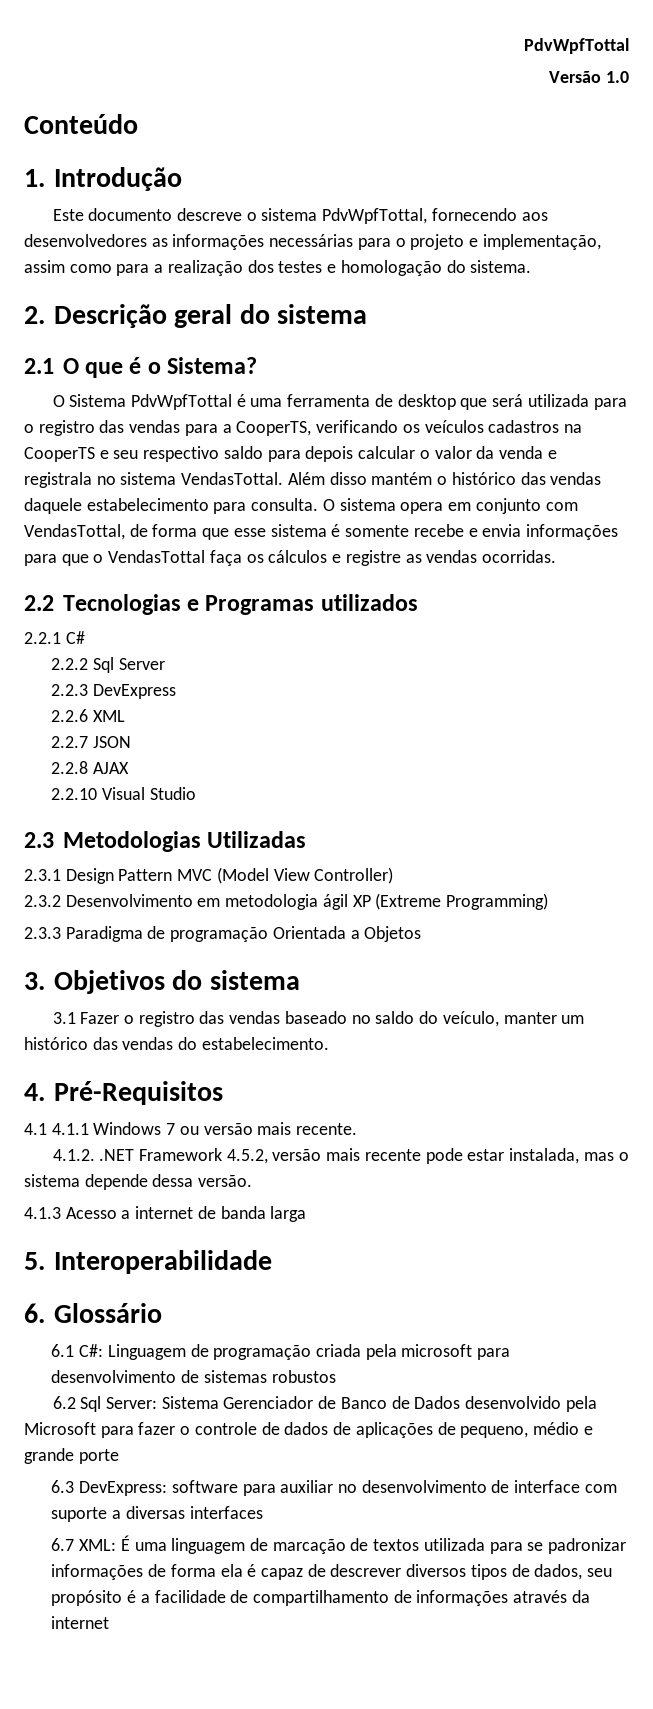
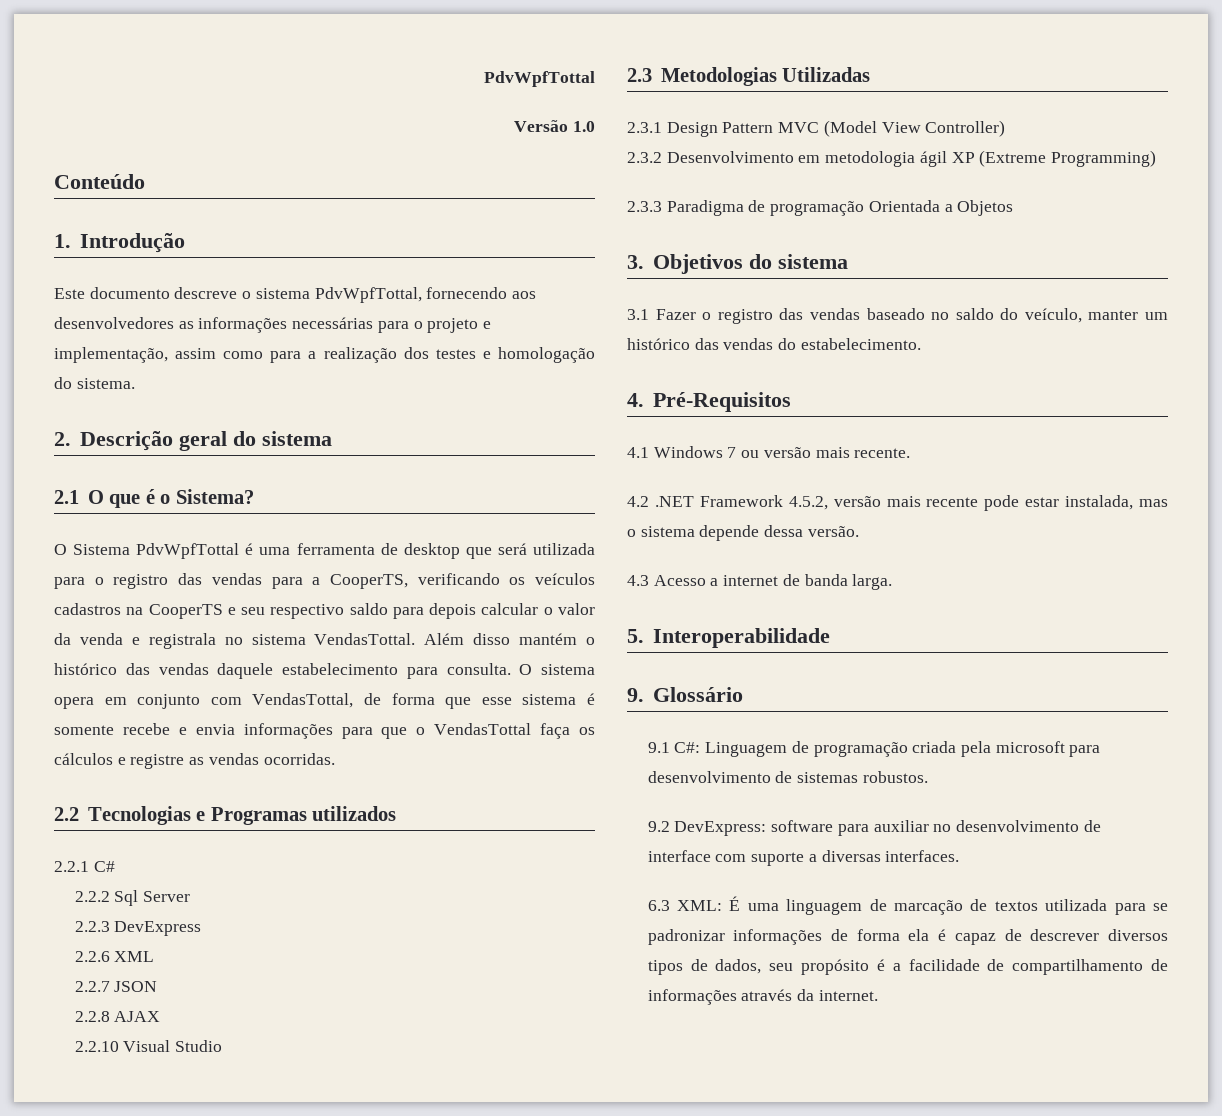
- 4.1 4.1.1 Windows 7 ou versão mais recente.
+ 4.1 Windows 7 ou versão mais recente.
- 4.1.2. .NET Framework 4.5.2, versão mais recente pode estar instalada, mas o sistema depende dessa versão.
+ 4.2 .NET Framework 4.5.2, versão mais recente pode estar instalada, mas o sistema depende dessa versão.
- 4.1.3 Acesso a internet de banda larga
+ 4.3 Acesso a internet de banda larga.
- 6. Glossário
+ 9. Glossário
- 6.1 C#: Linguagem de programação criada pela microsoft para desenvolvimento de sistemas robustos
- 6.2 Sql Server: Sistema Gerenciador de Banco de Dados desenvolvido pela Microsoft para fazer o controle de dados de aplicações de pequeno, médio e grande porte
- 6.3 DevExpress: software para auxiliar no desenvolvimento de interface com suporte a diversas interfaces
- 6.7 XML: É uma linguagem de marcação de textos utilizada para se padronizar informações de forma ela é capaz de descrever diversos tipos de dados, seu propósito é a facilidade de compartilhamento de informações através da internet
+ 9.1 C#: Linguagem de programação criada pela microsoft para desenvolvimento de sistemas robustos.
+ 9.2 DevExpress: software para auxiliar no desenvolvimento de interface com suporte a diversas interfaces.
+ 6.3 XML: É uma linguagem de marcação de textos utilizada para se padronizar informações de forma ela é capaz de descrever diversos tipos de dados, seu propósito é a facilidade de compartilhamento de informações através da internet.

